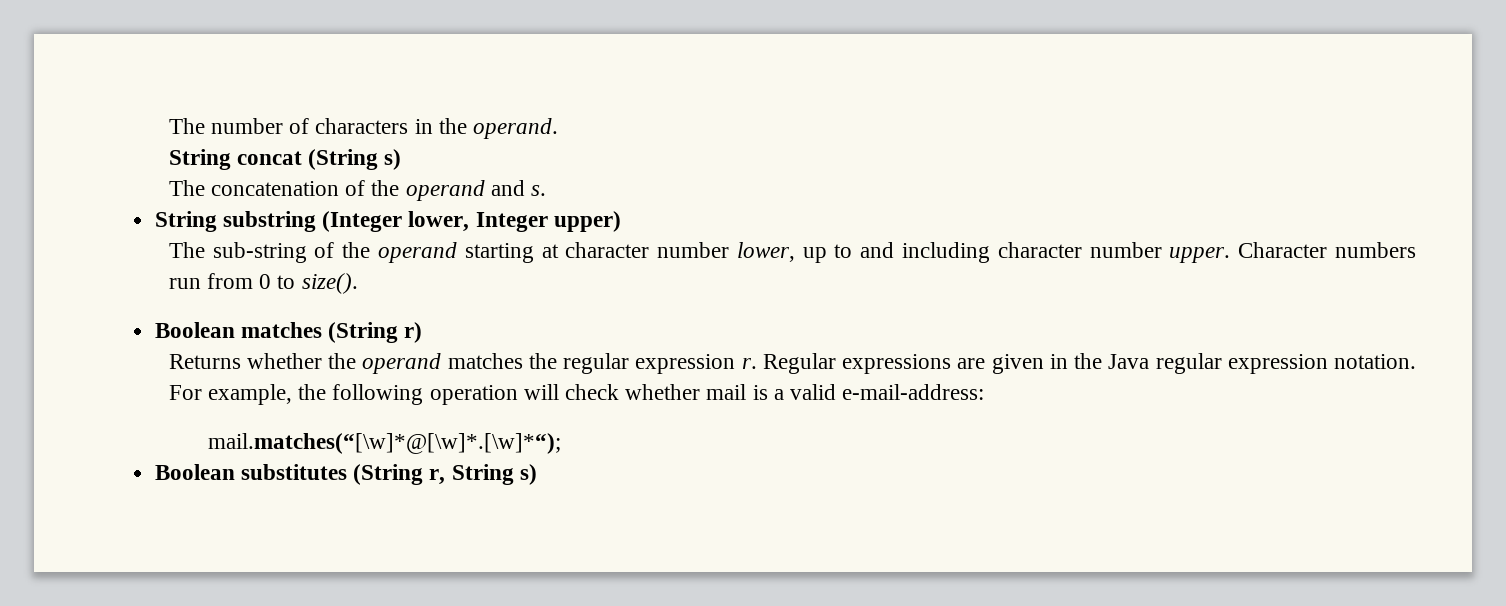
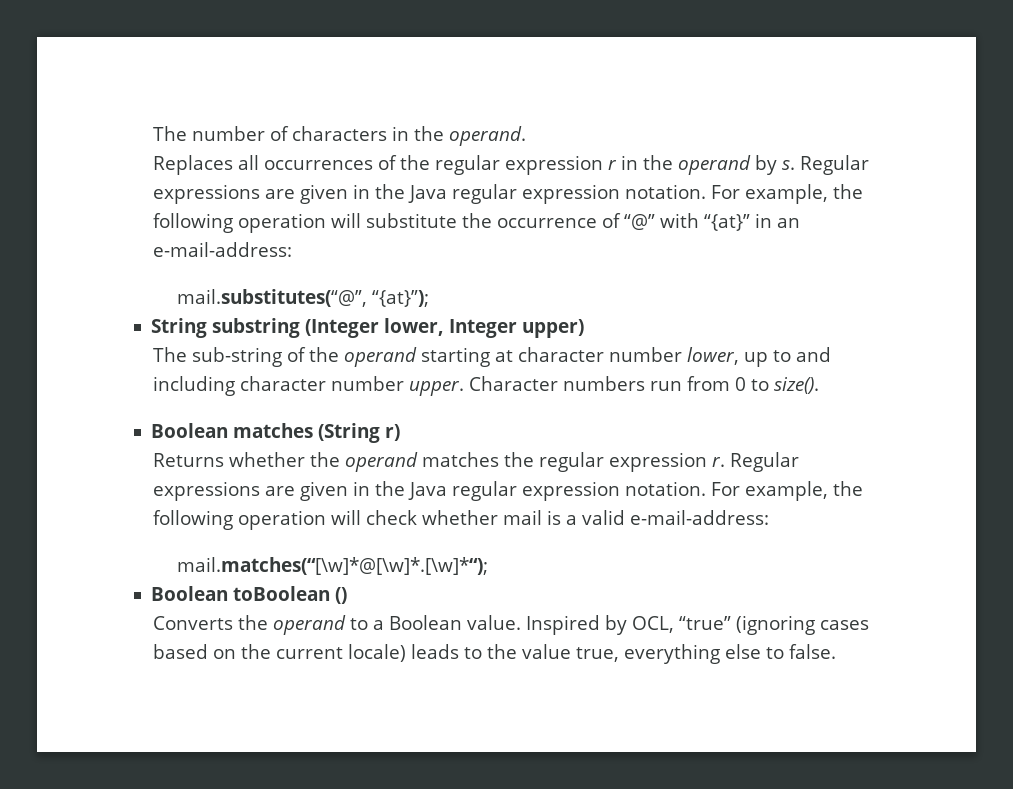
- String concat (String s)
- The concatenation of the operand and s.
+ Replaces all occurrences of the regular expression r in the operand by s. Regular expressions are given in the Java regular expression notation. For example, the following operation will substitute the occurrence of “@” with “{at}” in an e-mail-address:
+ mail.substitutes(“@”, “{at}”);
- Boolean substitutes (String r, String s)
+ Boolean toBoolean ()
+ Converts the operand to a Boolean value. Inspired by OCL, “true” (ignoring cases based on the current locale) leads to the value true, everything else to false.

